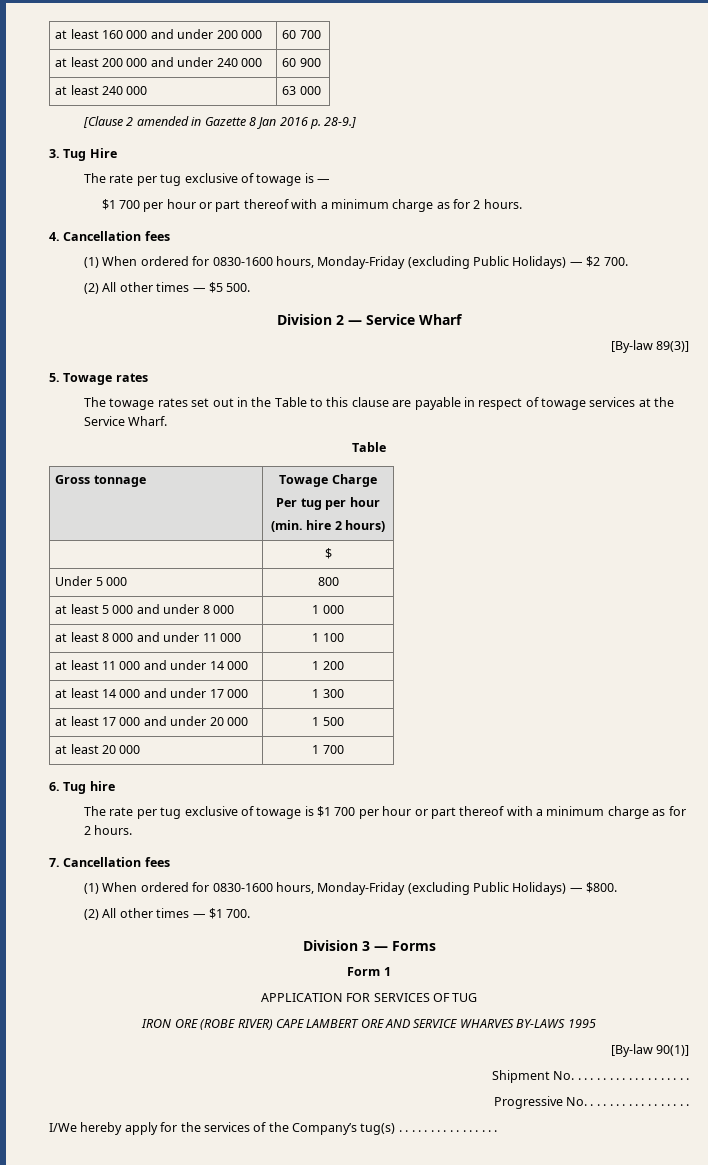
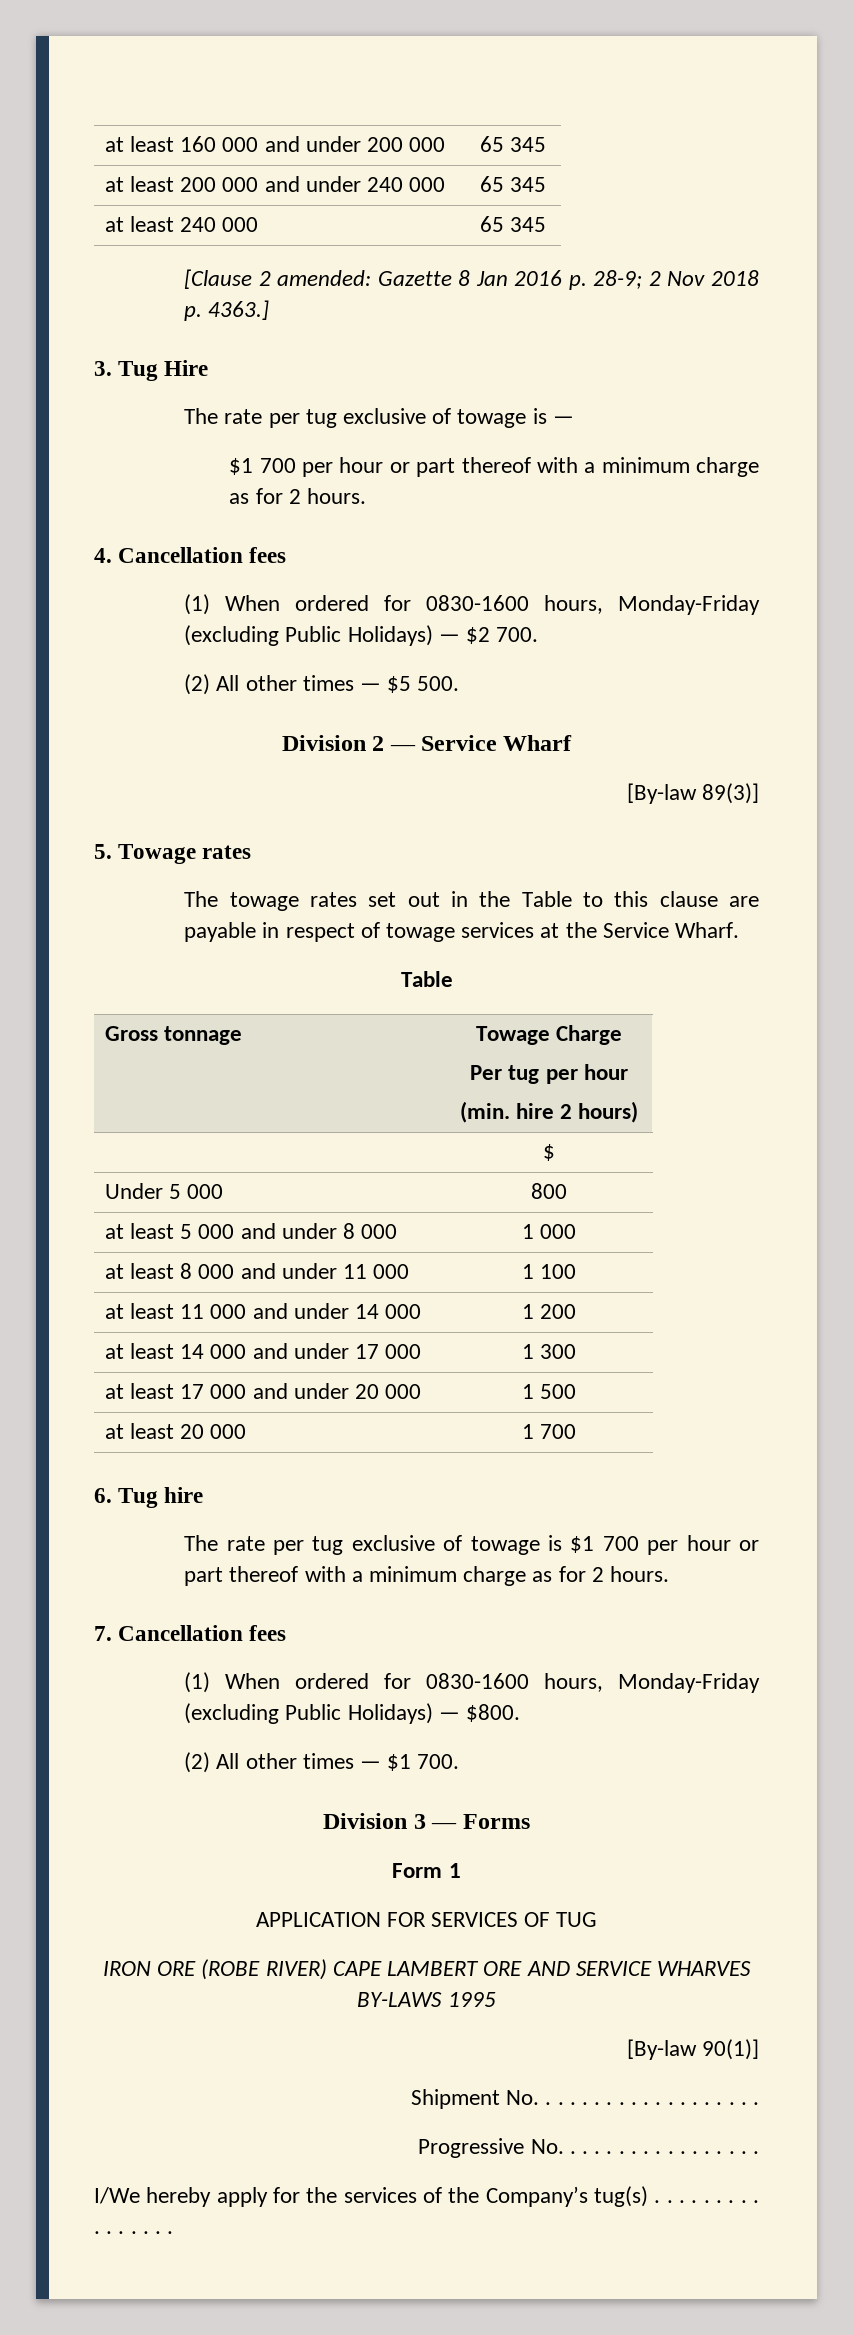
- at least 160 000 and under 200 000 | 60 700
+ at least 160 000 and under 200 000 | 65 345
- at least 200 000 and under 240 000 | 60 900
+ at least 200 000 and under 240 000 | 65 345
- at least 240 000 | 63 000
+ at least 240 000 | 65 345
- [Clause 2 amended in Gazette 8 Jan 2016 p. 28-9.]
+ [Clause 2 amended: Gazette 8 Jan 2016 p. 28-9; 2 Nov 2018 p. 4363.]

